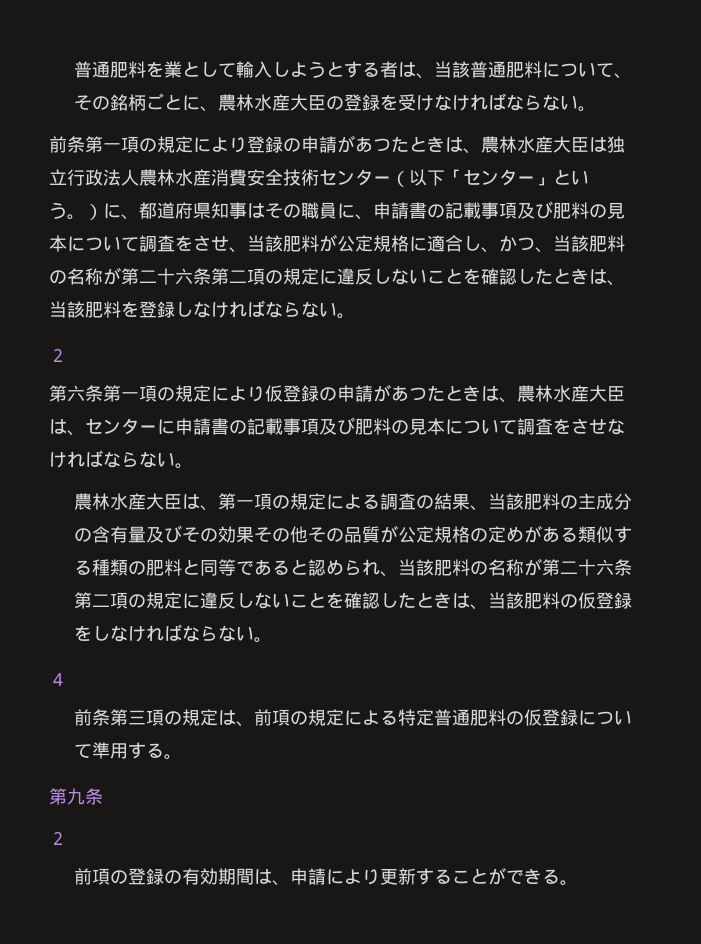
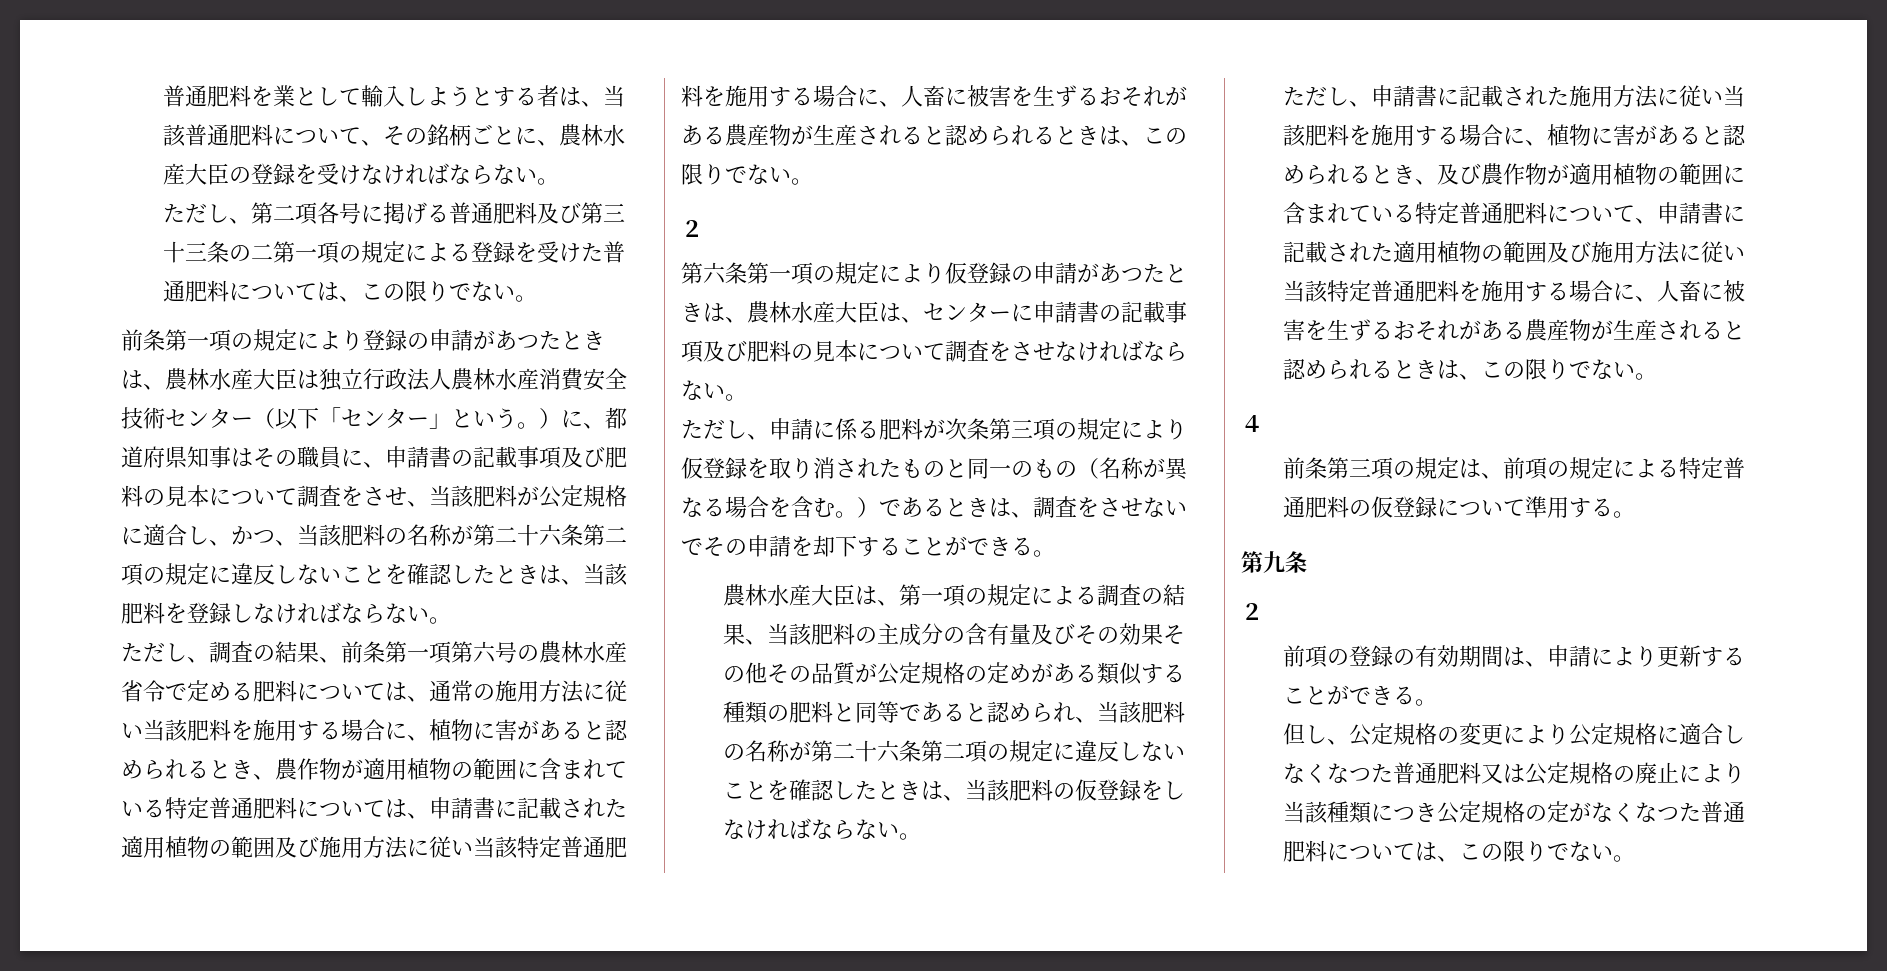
+ ただし、第二項各号に掲げる普通肥料及び第三十三条の二第一項の規定による登録を受けた普通肥料については、この限りでない。
+ ただし、調査の結果、前条第一項第六号の農林水産省令で定める肥料については、通常の施用方法に従い当該肥料を施用する場合に、植物に害があると認められるとき、農作物が適用植物の範囲に含まれている特定普通肥料については、申請書に記載された適用植物の範囲及び施用方法に従い当該特定普通肥料を施用する場合に、人畜に被害を生ずるおそれがある農産物が生産されると認められるときは、この限りでない。
+ ただし、申請に係る肥料が次条第三項の規定により仮登録を取り消されたものと同一のもの（名称が異なる場合を含む。）であるときは、調査をさせないでその申請を却下することができる。
+ ただし、申請書に記載された施用方法に従い当該肥料を施用する場合に、植物に害があると認められるとき、及び農作物が適用植物の範囲に含まれている特定普通肥料について、申請書に記載された適用植物の範囲及び施用方法に従い当該特定普通肥料を施用する場合に、人畜に被害を生ずるおそれがある農産物が生産されると認められるときは、この限りでない。
+ 但し、公定規格の変更により公定規格に適合しなくなつた普通肥料又は公定規格の廃止により当該種類につき公定規格の定がなくなつた普通肥料については、この限りでない。

